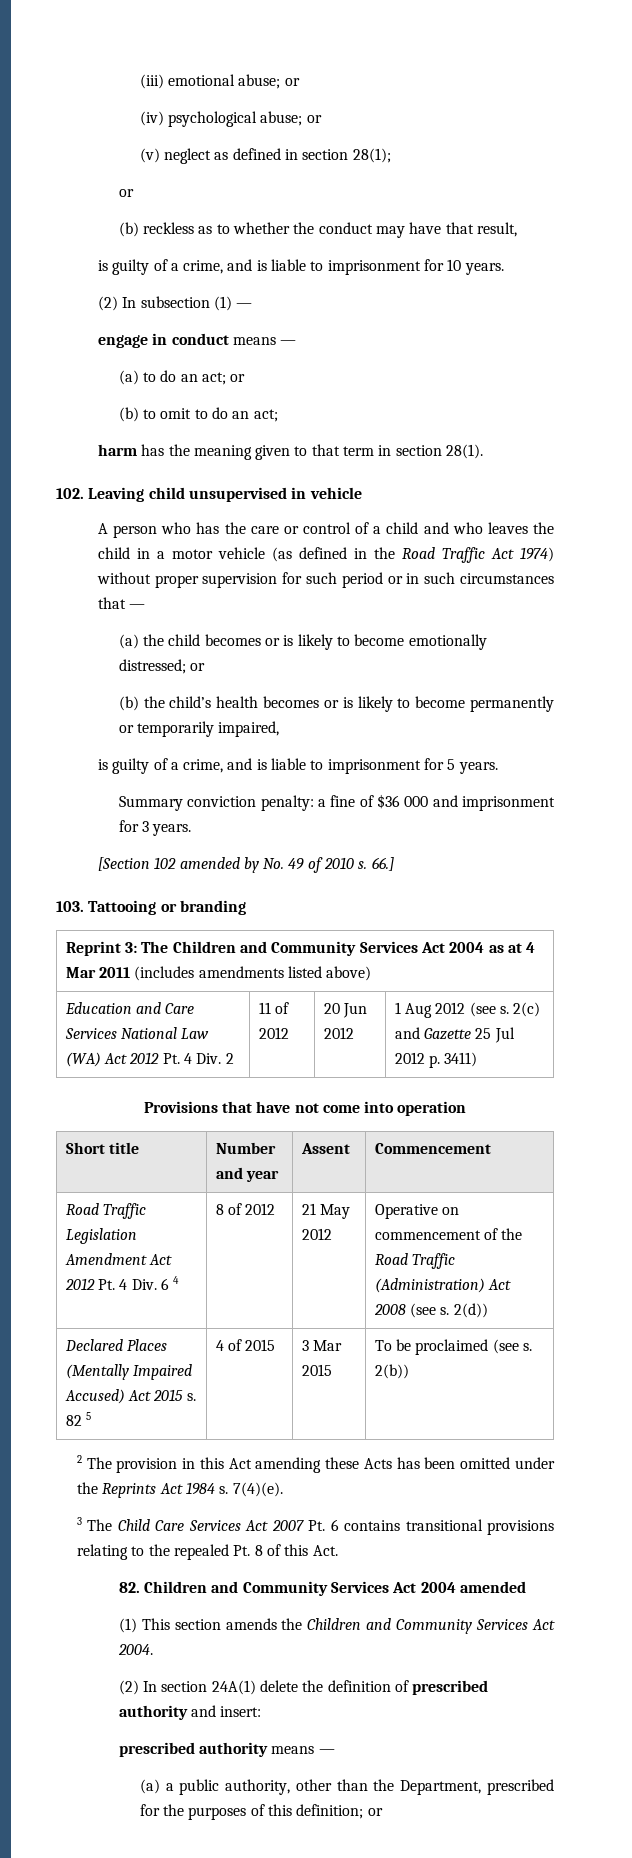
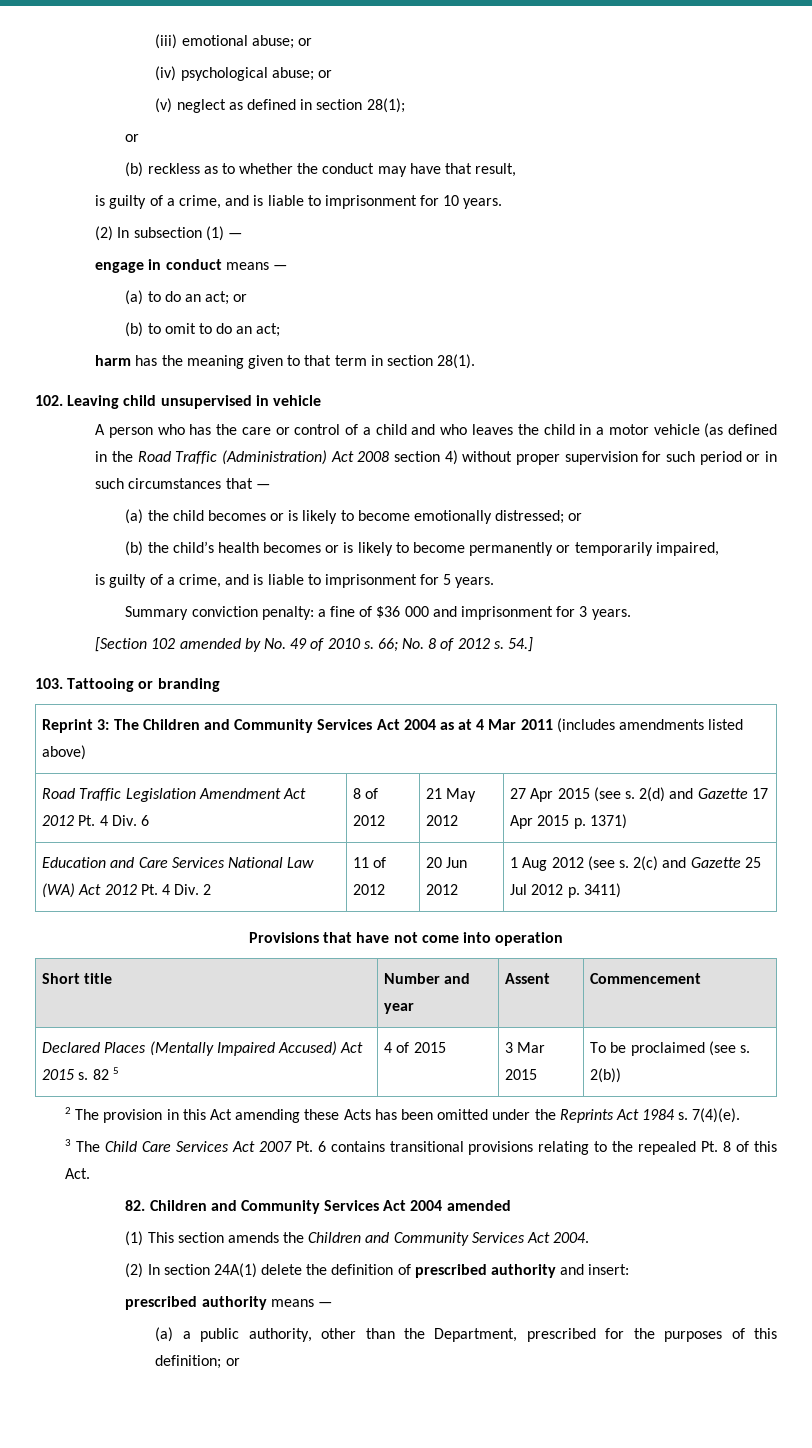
- A person who has the care or control of a child and who leaves the child in a motor vehicle (as defined in the Road Traffic Act 1974) without proper supervision for such period or in such circumstances that —
+ A person who has the care or control of a child and who leaves the child in a motor vehicle (as defined in the Road Traffic (Administration) Act 2008 section 4) without proper supervision for such period or in such circumstances that —
- 66.]
+ 66; No. 8 of 2012 s. 54.]
+ Road Traffic Legislation Amendment Act 2012 Pt. 4 Div. 6 | 8 of 2012 | 21 May 2012 | 27 Apr 2015 (see s. 2(d) and Gazette 17 Apr 2015 p. 1371)
- Road Traffic Legislation Amendment Act 2012 Pt. 4 Div. 6 4 | 8 of 2012 | 21 May 2012 | Operative on commencement of the Road Traffic (Administration) Act 2008 (see s. 2(d))

